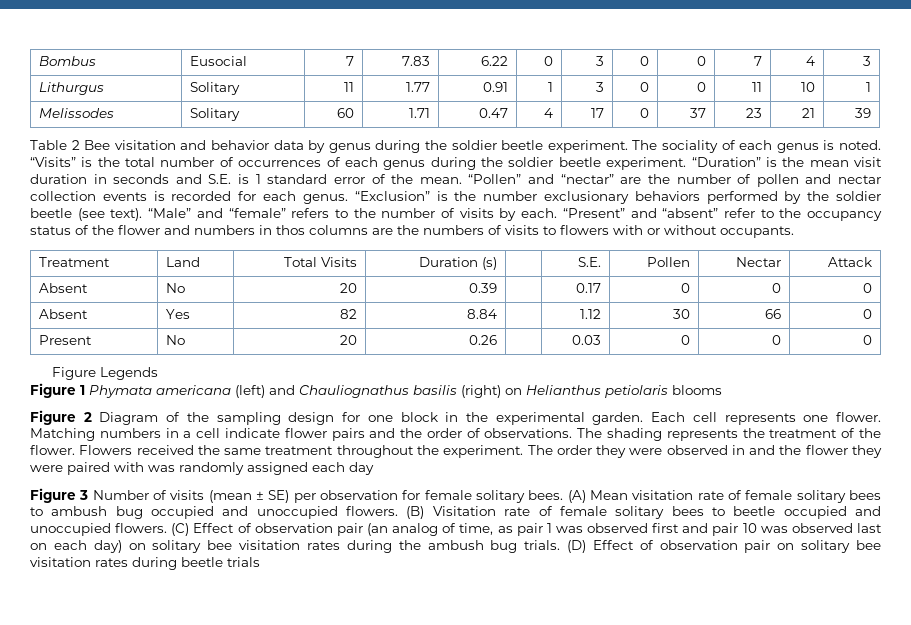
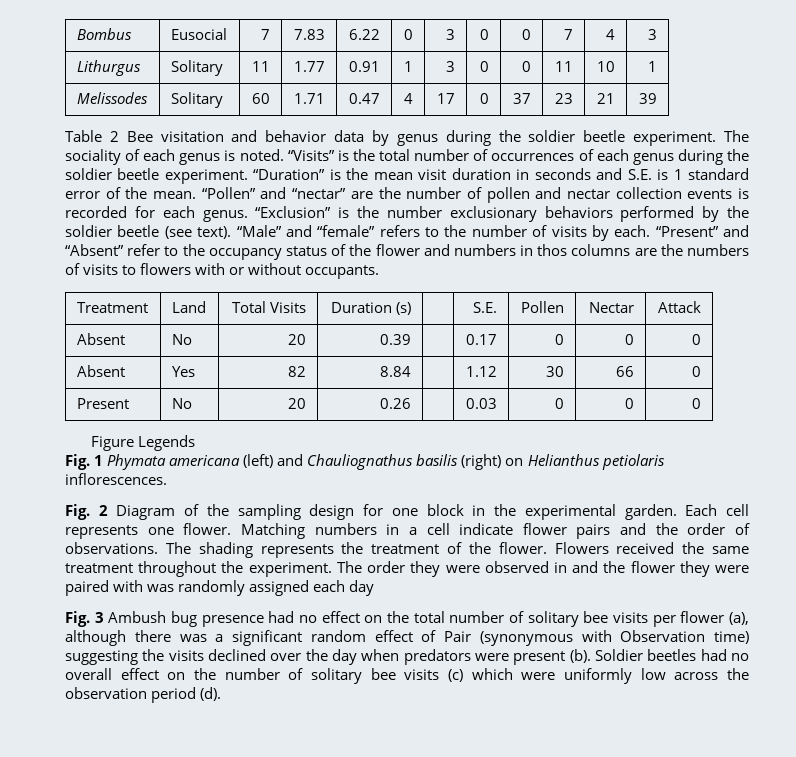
- “Present” and “absent” refer to the occupancy status of the flower and numbers in thos columns are the numbers of visits to flowers with or without occupants.
+ “Present” and “Absent” refer to the occupancy status of the flower and numbers in thos columns are the numbers of visits to flowers with or without occupants.
- Figure 1 Phymata americana (left) and Chauliognathus basilis (right) on Helianthus petiolaris blooms
- Figure 2 Diagram of the sampling design for one block in the experimental garden.
+ Fig. 1 Phymata americana (left) and Chauliognathus basilis (right) on Helianthus petiolaris inflorescences.
+ Fig. 2 Diagram of the sampling design for one block in the experimental garden.
- Figure 3 Number of visits (mean ± SE) per observation for female solitary bees. (A) Mean visitation rate of female solitary bees to ambush bug occupied and unoccupied flowers. (B) Visitation rate of female solitary bees to beetle occupied and unoccupied flowers. (C) Effect of observation pair (an analog of time, as pair 1 was observed first and pair 10 was observed last on each day) on solitary bee visitation rates during the ambush bug trials. (D) Effect of observation pair on solitary bee visitation rates during beetle trials
+ Fig. 3 Ambush bug presence had no effect on the total number of solitary bee visits per flower (a), although there was a significant random effect of Pair (synonymous with Observation time) suggesting the visits declined over the day when predators were present (b). Soldier beetles had no overall effect on the number of solitary bee visits (c) which were uniformly low across the observation period (d).

